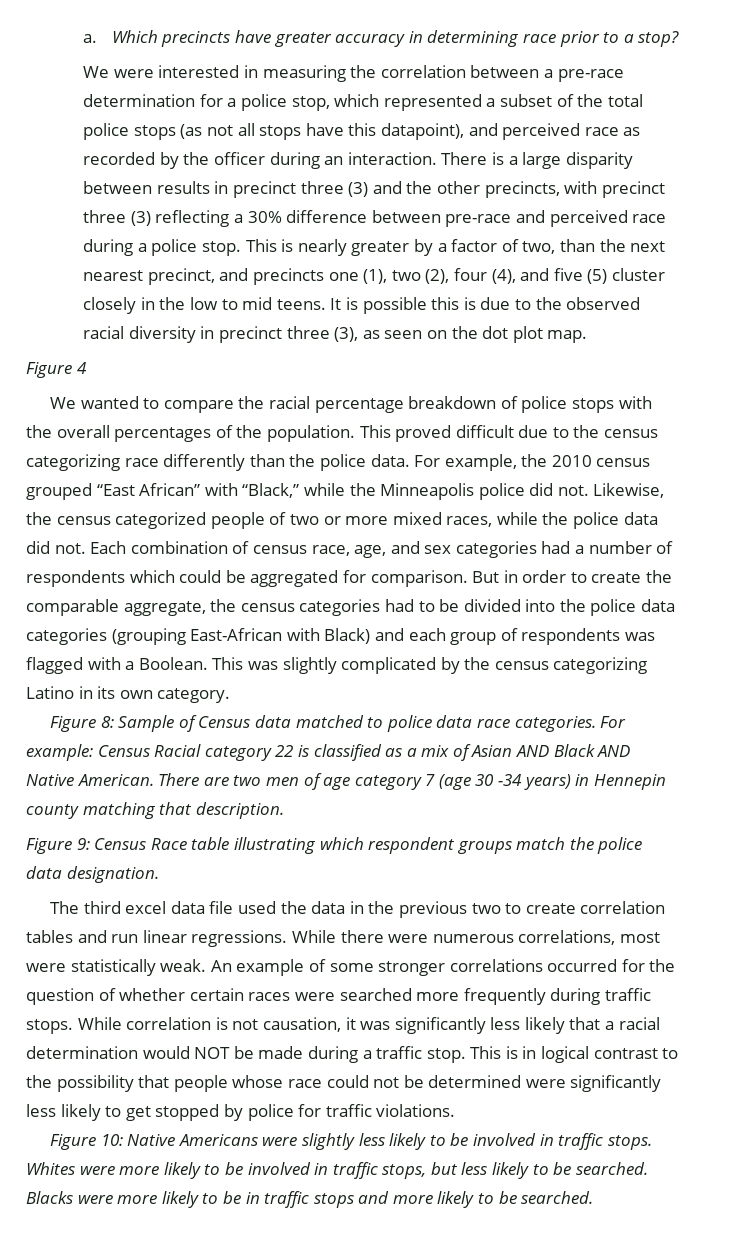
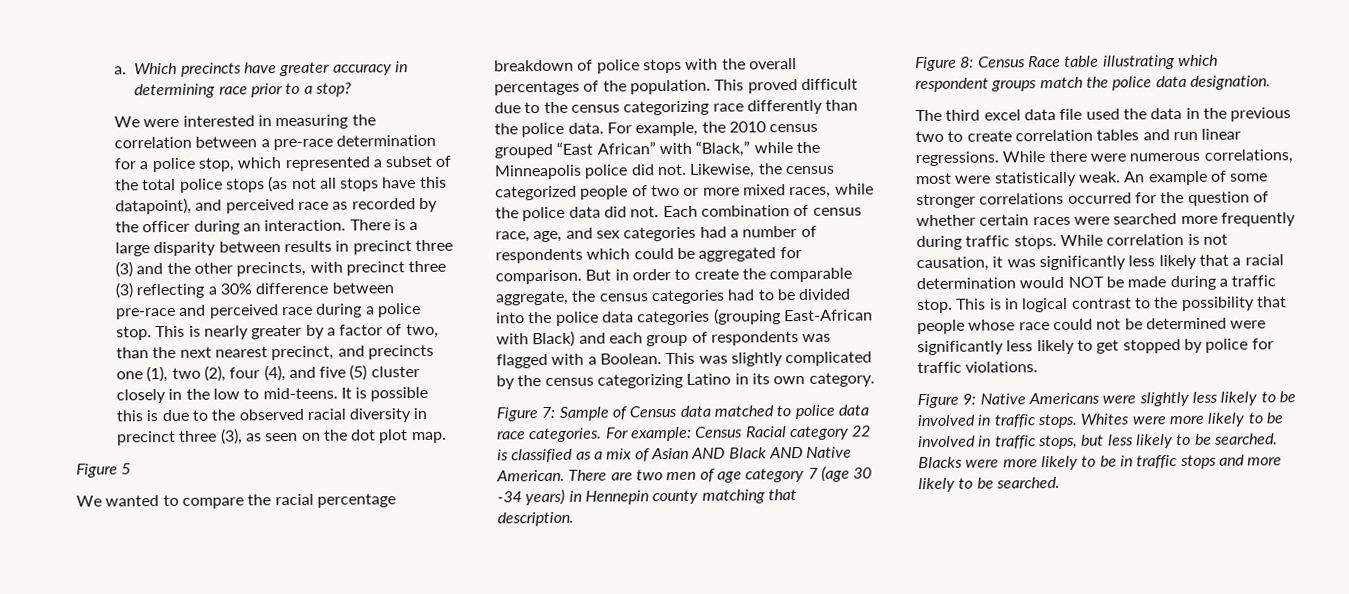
- This is nearly greater by a factor of two, than the next nearest precinct, and precincts one (1), two (2), four (4), and five (5) cluster closely in the low to mid teens.
+ This is nearly greater by a factor of two, than the next nearest precinct, and precincts one (1), two (2), four (4), and five (5) cluster closely in the low to mid-teens.
- Figure 4
+ Figure 5
- Figure 8: Sample of Census data matched to police data race categories.
+ Figure 7: Sample of Census data matched to police data race categories.
- Figure 9: Census Race table illustrating which respondent groups match the police data designation.
+ Figure 8: Census Race table illustrating which respondent groups match the police data designation.
- Figure 10: Native Americans were slightly less likely to be involved in traffic stops.
+ Figure 9: Native Americans were slightly less likely to be involved in traffic stops.

